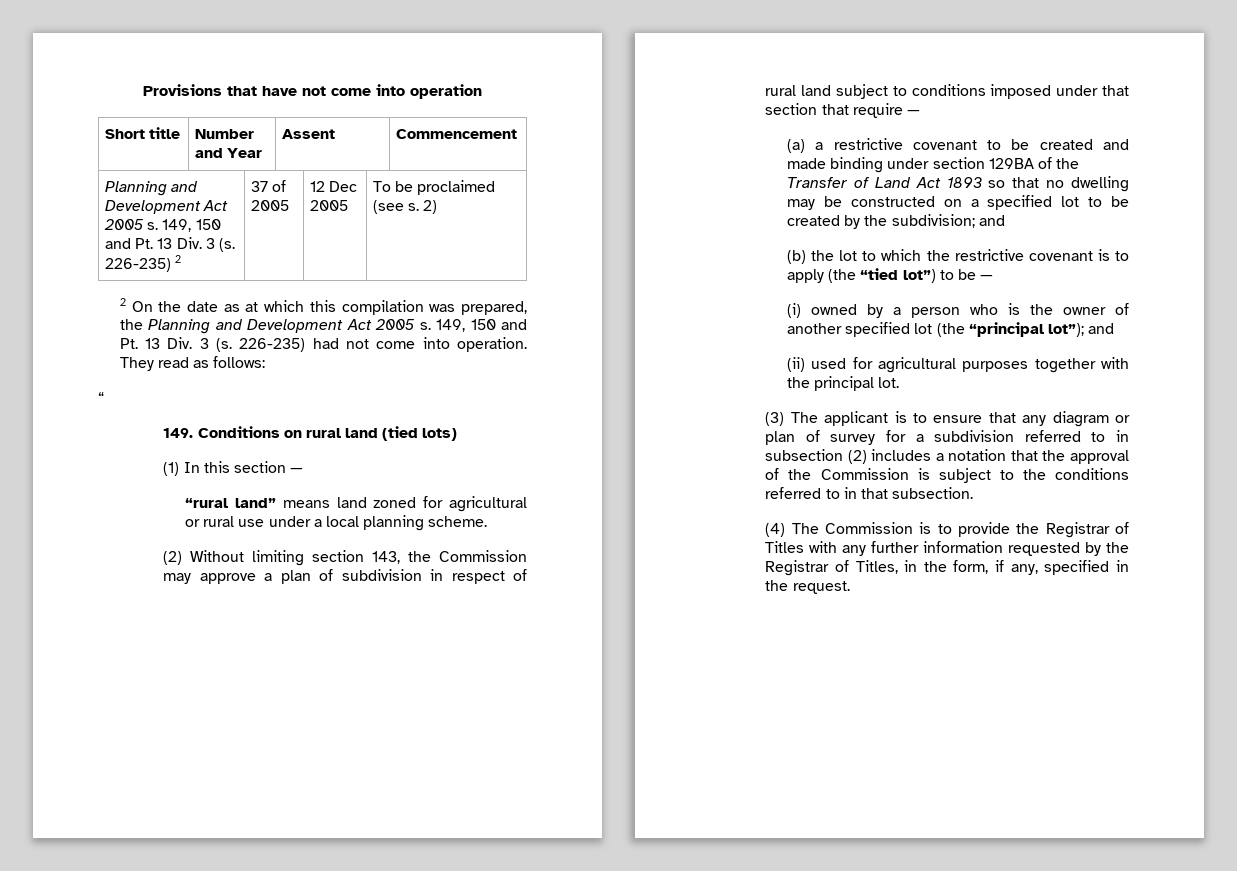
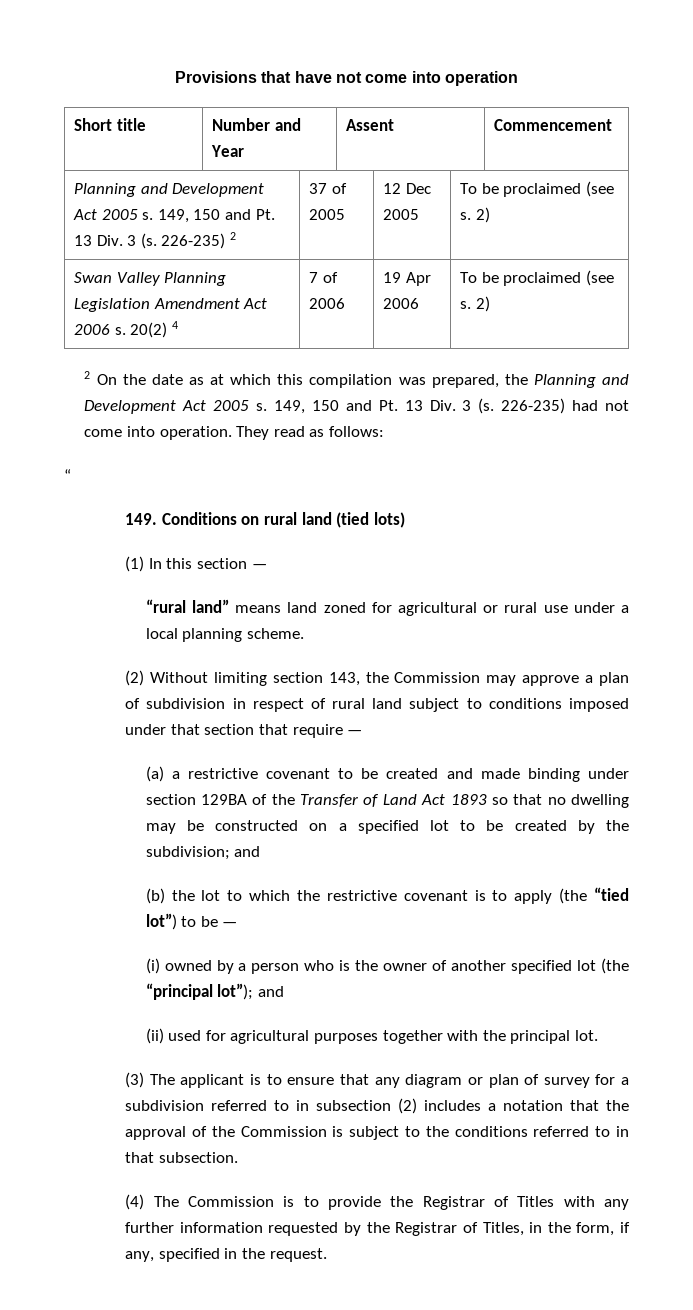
+ Swan Valley Planning Legislation Amendment Act 2006 s. 20(2) 4 | 7 of 2006 | 19 Apr 2006 | To be proclaimed (see s. 2)

